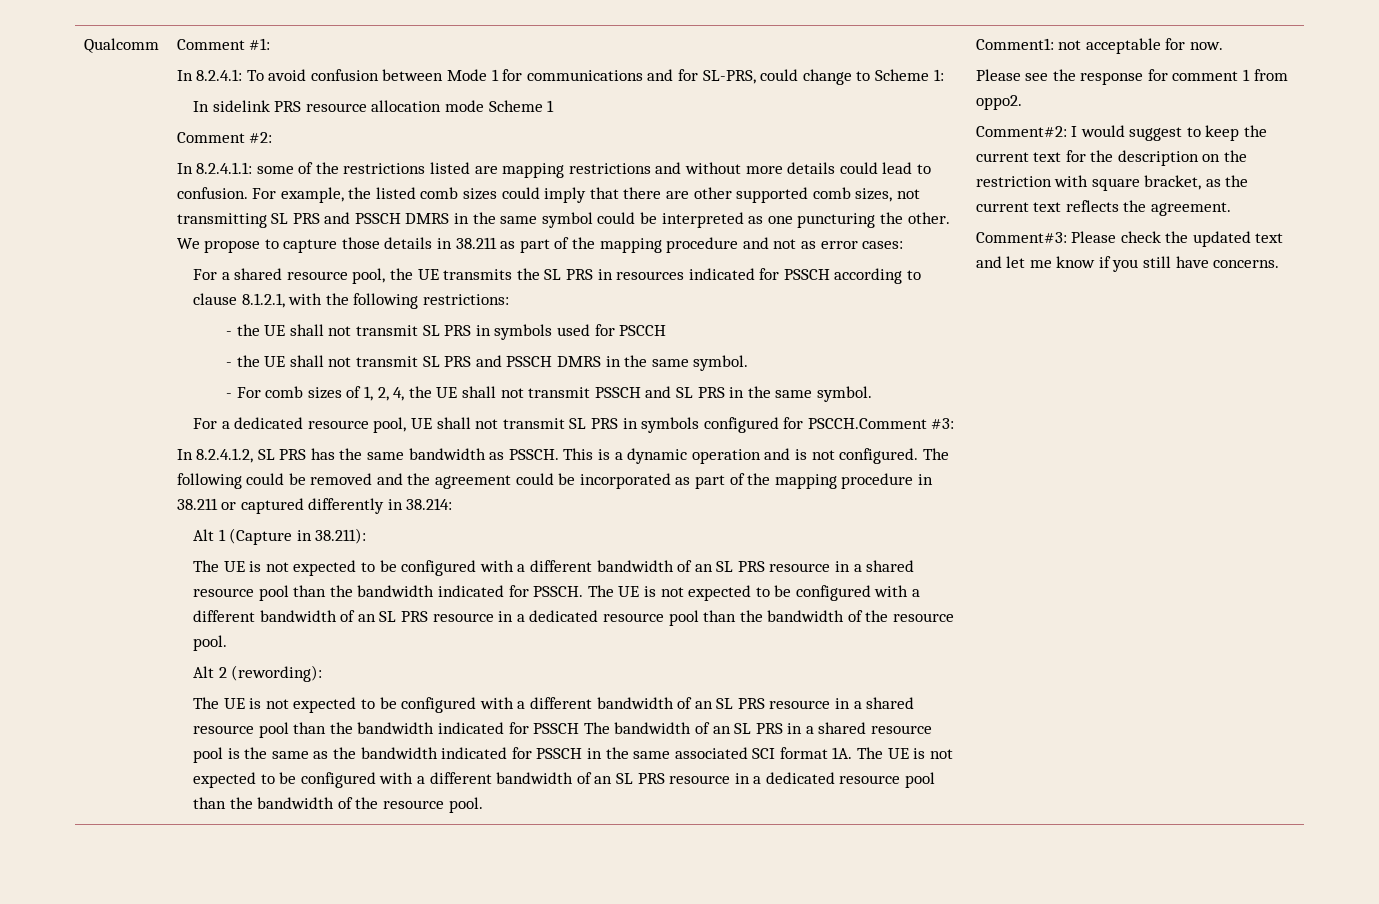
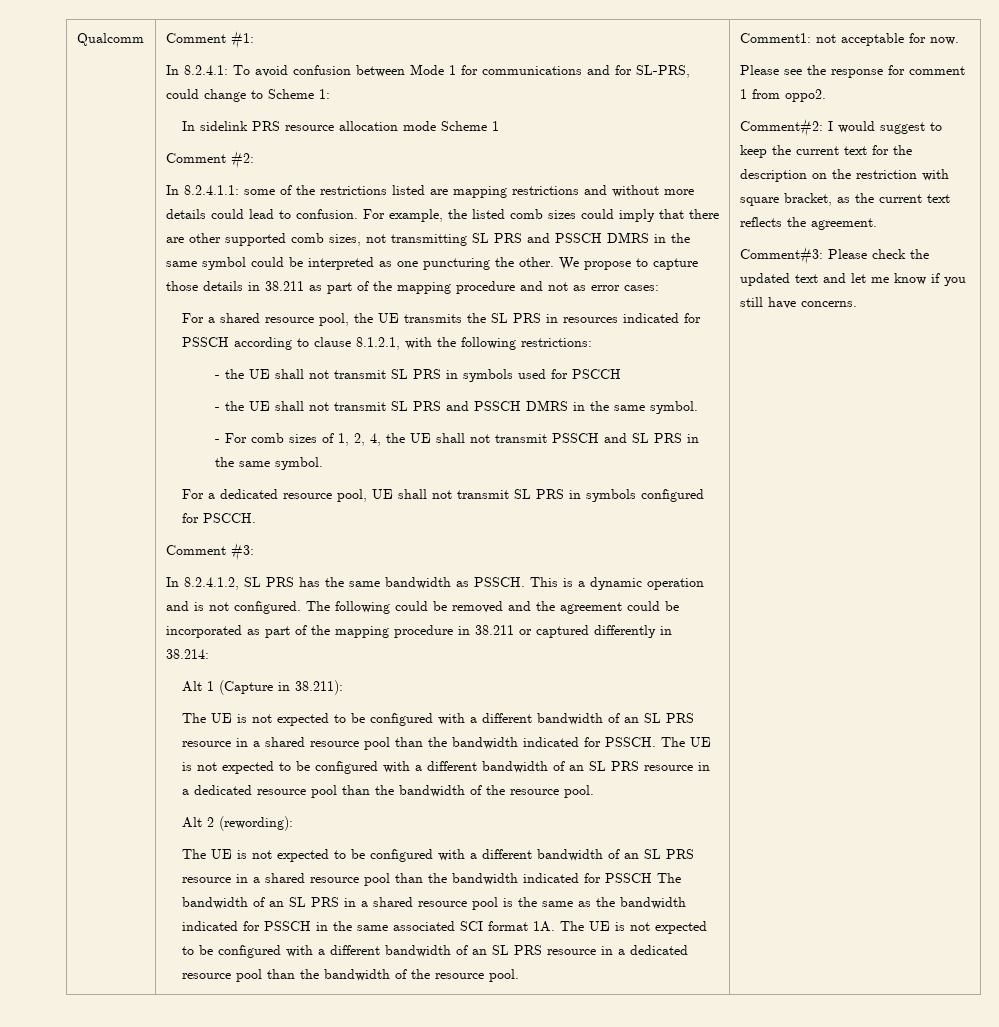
- For a dedicated resource pool, UE shall not transmit SL PRS in symbols configured for PSCCH.Comment #3:
+ For a dedicated resource pool, UE shall not transmit SL PRS in symbols configured for PSCCH.
+ Comment #3:

